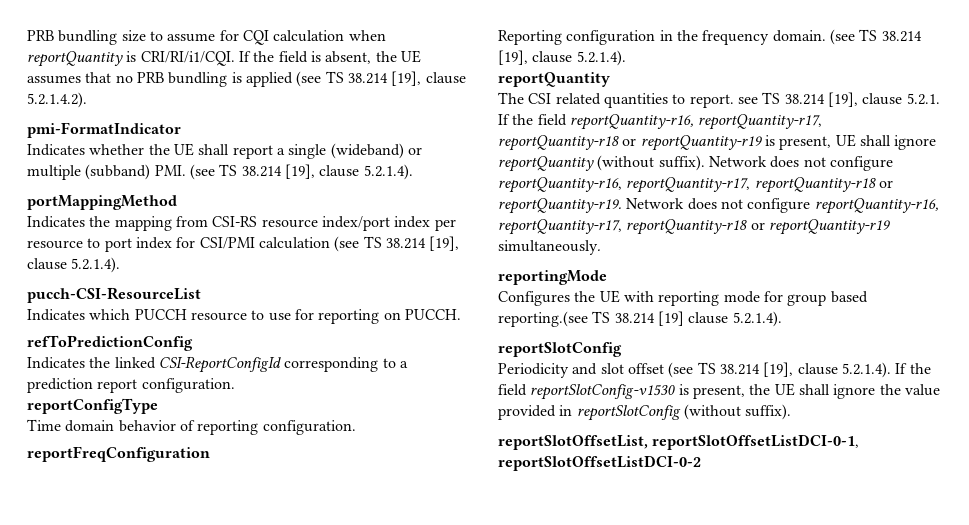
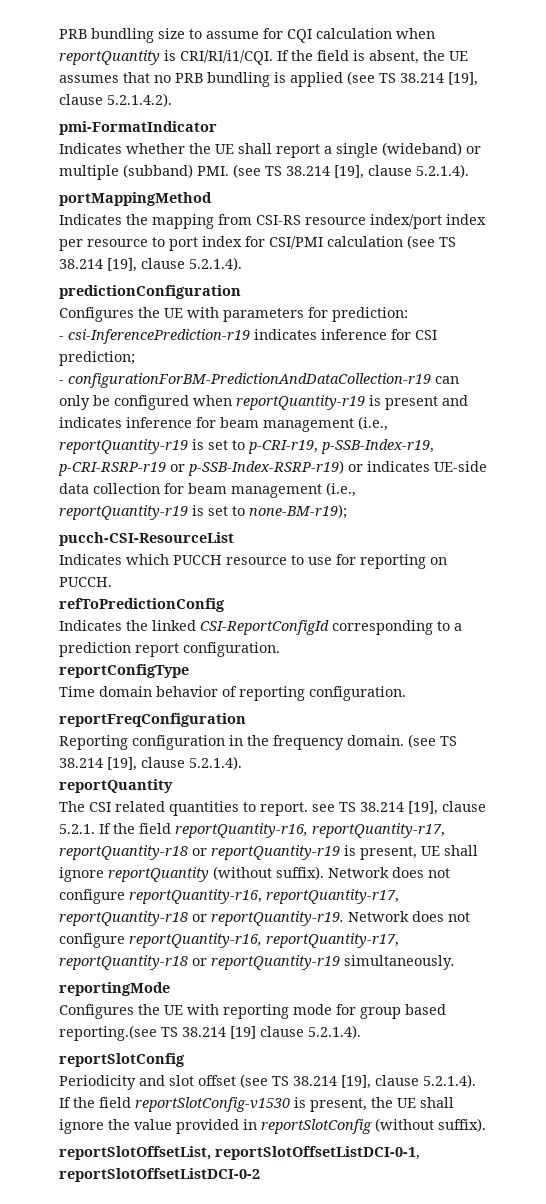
+ predictionConfiguration
+ Configures the UE with parameters for prediction:
+ - csi-InferencePrediction-r19 indicates inference for CSI prediction;
+ - configurationForBM-PredictionAndDataCollection-r19 can only be configured when reportQuantity-r19 is present and indicates inference for beam management (i.e., reportQuantity-r19 is set to p-CRI-r19, p-SSB-Index-r19, p-CRI-RSRP-r19 or p-SSB-Index-RSRP-r19) or indicates UE-side data collection for beam management (i.e., reportQuantity-r19 is set to none-BM-r19);

